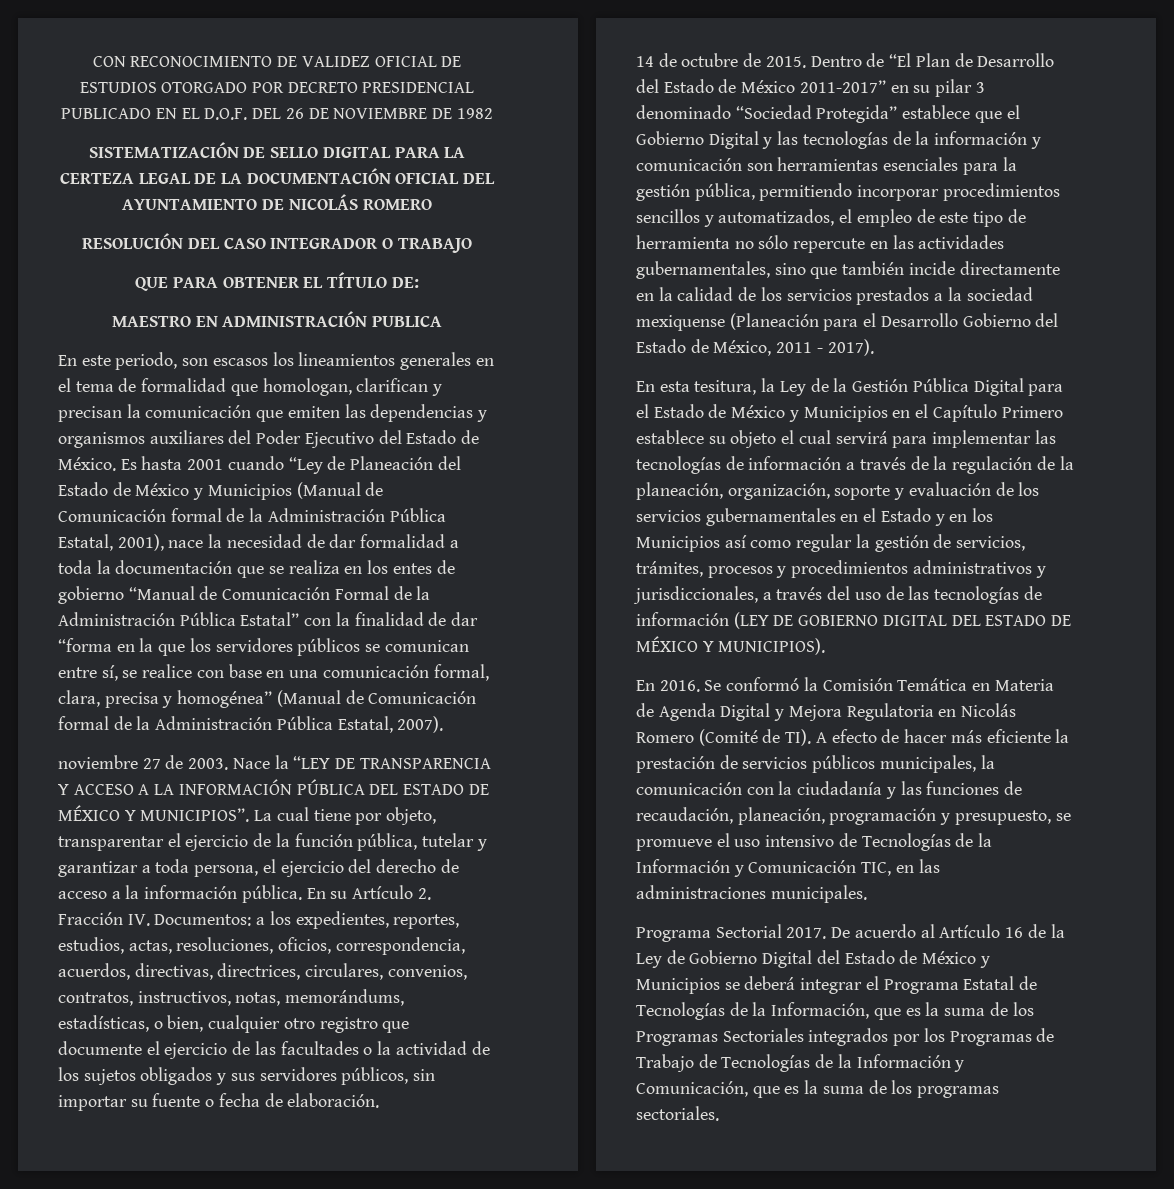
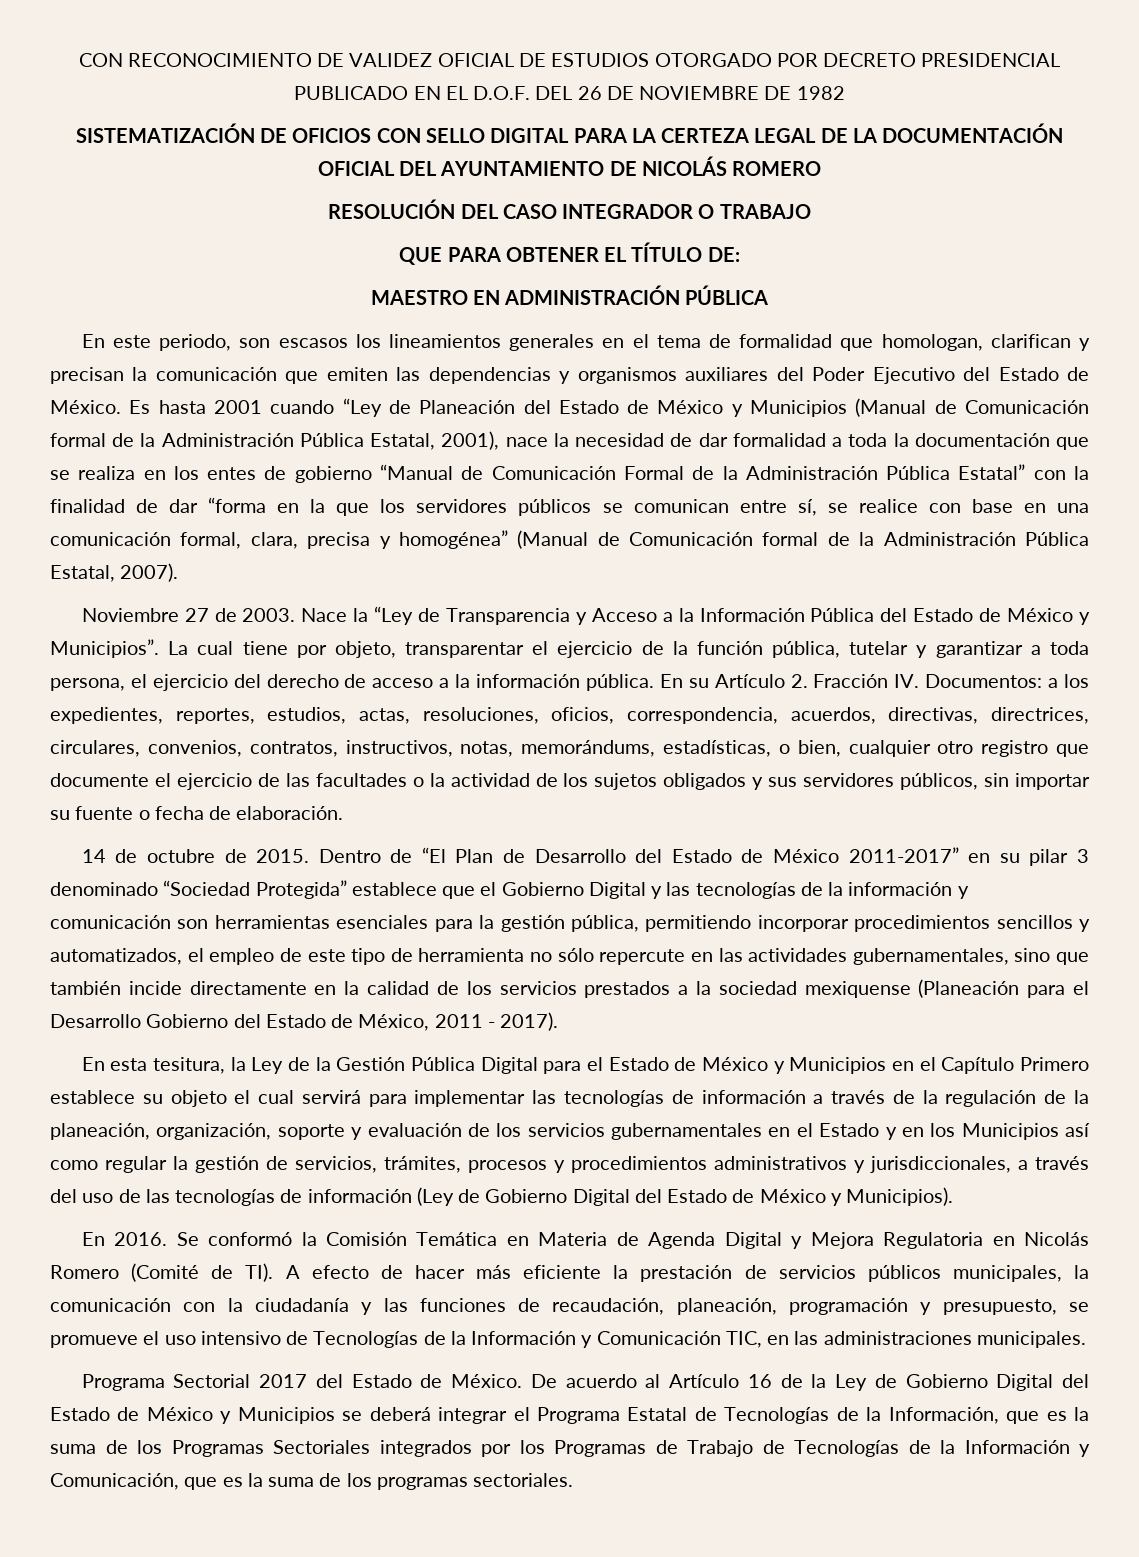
- SISTEMATIZACIÓN DE SELLO DIGITAL PARA LA CERTEZA LEGAL DE LA DOCUMENTACIÓN OFICIAL DEL AYUNTAMIENTO DE NICOLÁS ROMERO
+ SISTEMATIZACIÓN DE OFICIOS CON SELLO DIGITAL PARA LA CERTEZA LEGAL DE LA DOCUMENTACIÓN OFICIAL DEL AYUNTAMIENTO DE NICOLÁS ROMERO
- MAESTRO EN ADMINISTRACIÓN PUBLICA
+ MAESTRO EN ADMINISTRACIÓN PÚBLICA
- noviembre 27 de 2003.
+ Noviembre 27 de 2003.
- Nace la “LEY DE TRANSPARENCIA Y ACCESO A LA INFORMACIÓN PÚBLICA DEL ESTADO DE MÉXICO Y MUNICIPIOS”.
+ Nace la “Ley de Transparencia y Acceso a la Información Pública del Estado de México y Municipios”.
- En esta tesitura, la Ley de la Gestión Pública Digital para el Estado de México y Municipios en el Capítulo Primero establece su objeto el cual servirá para implementar las tecnologías de información a través de la regulación de la planeación, organización, soporte y evaluación de los servicios gubernamentales en el Estado y en los Municipios así como regular la gestión de servicios, trámites, procesos y procedimientos administrativos y jurisdiccionales, a través del uso de las tecnologías de información (LEY DE GOBIERNO DIGITAL DEL ESTADO DE MÉXICO Y MUNICIPIOS).
+ En esta tesitura, la Ley de la Gestión Pública Digital para el Estado de México y Municipios en el Capítulo Primero establece su objeto el cual servirá para implementar las tecnologías de información a través de la regulación de la planeación, organización, soporte y evaluación de los servicios gubernamentales en el Estado y en los Municipios así como regular la gestión de servicios, trámites, procesos y procedimientos administrativos y jurisdiccionales, a través del uso de las tecnologías de información (Ley de Gobierno Digital del Estado de México y Municipios).
- Programa Sectorial 2017.
+ Programa Sectorial 2017 del Estado de México.

